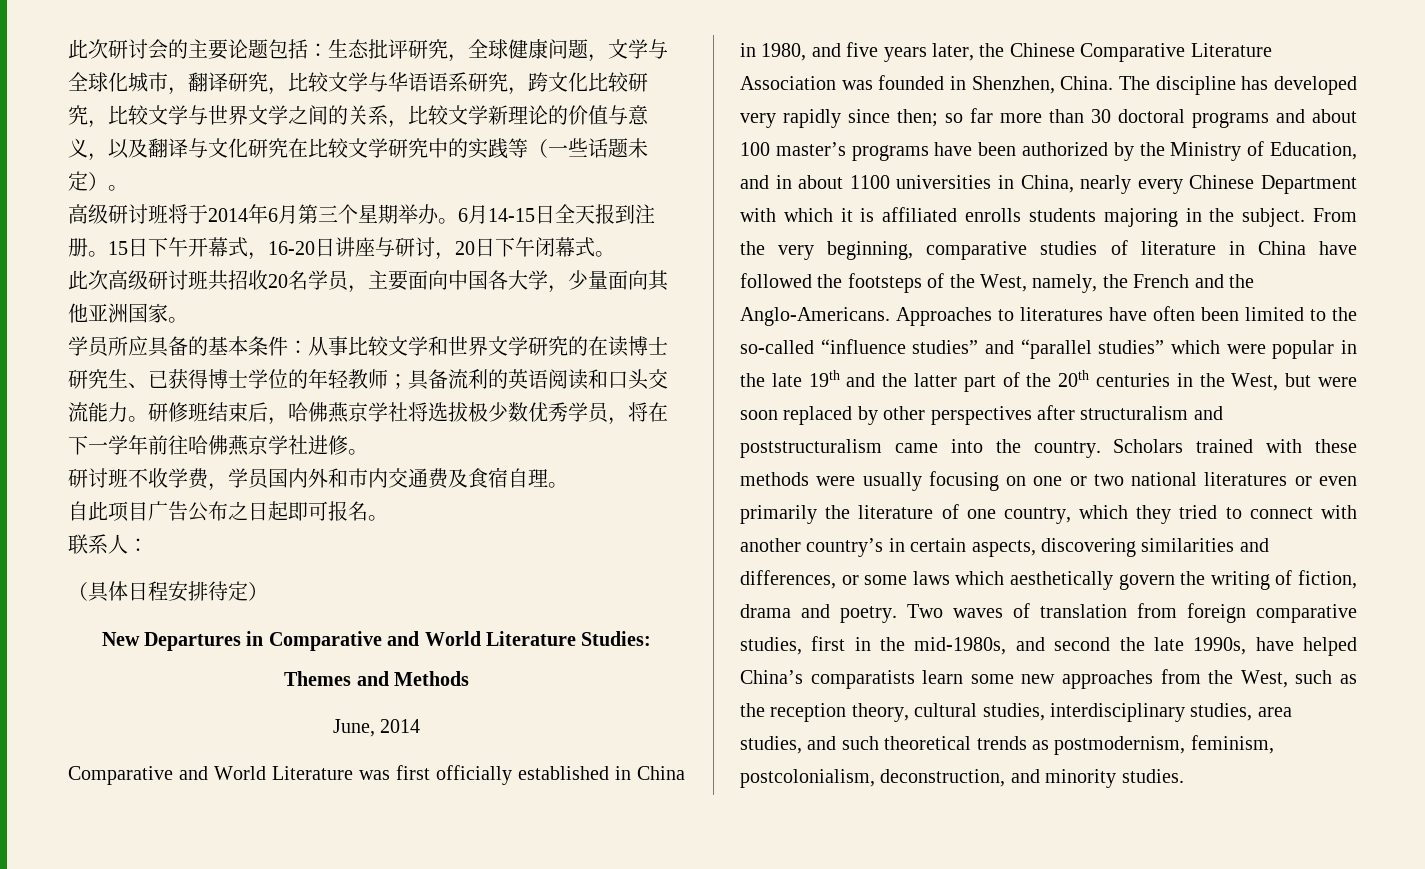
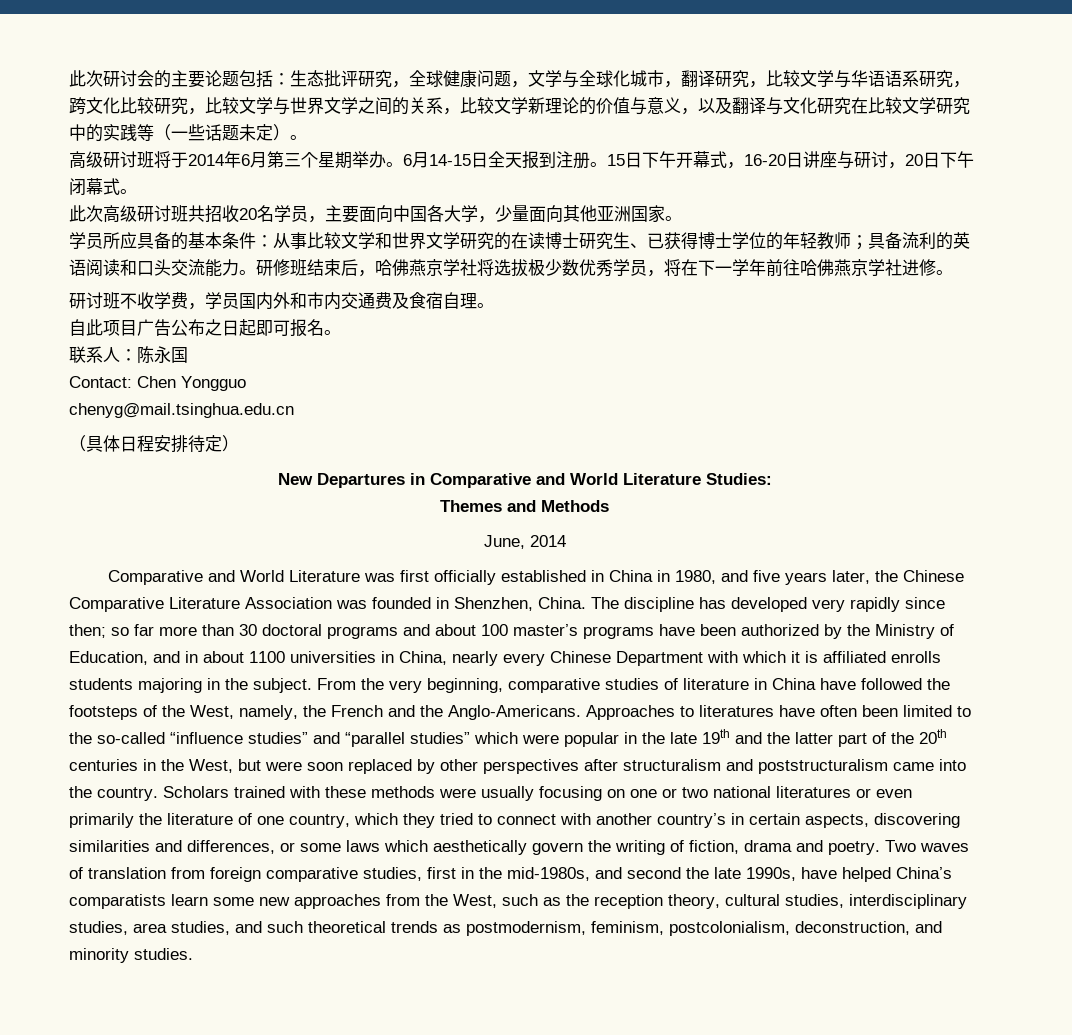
- 联系人：
+ 联系人：陈永国
+ Contact: Chen Yongguo
+ chenyg@mail.tsinghua.edu.cn

